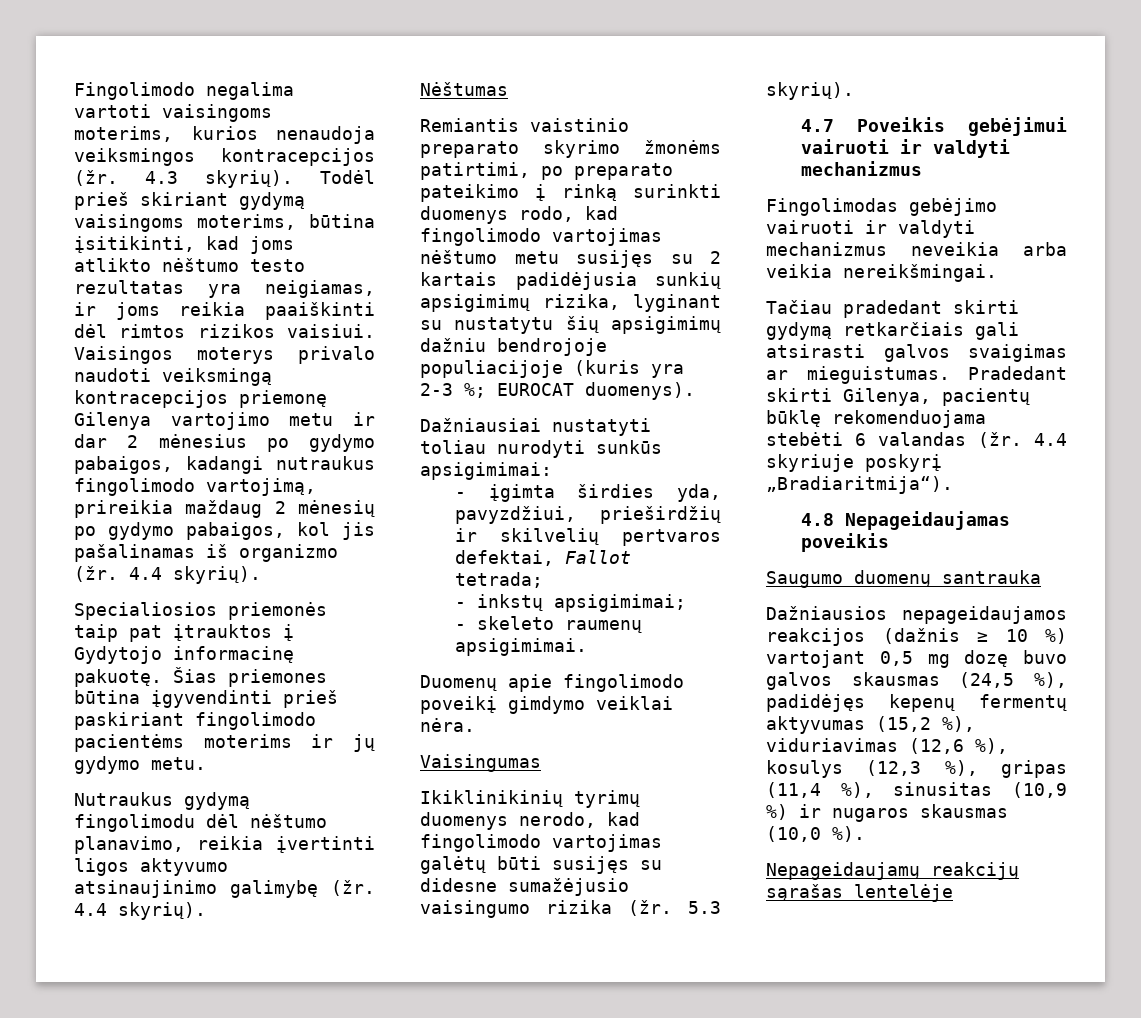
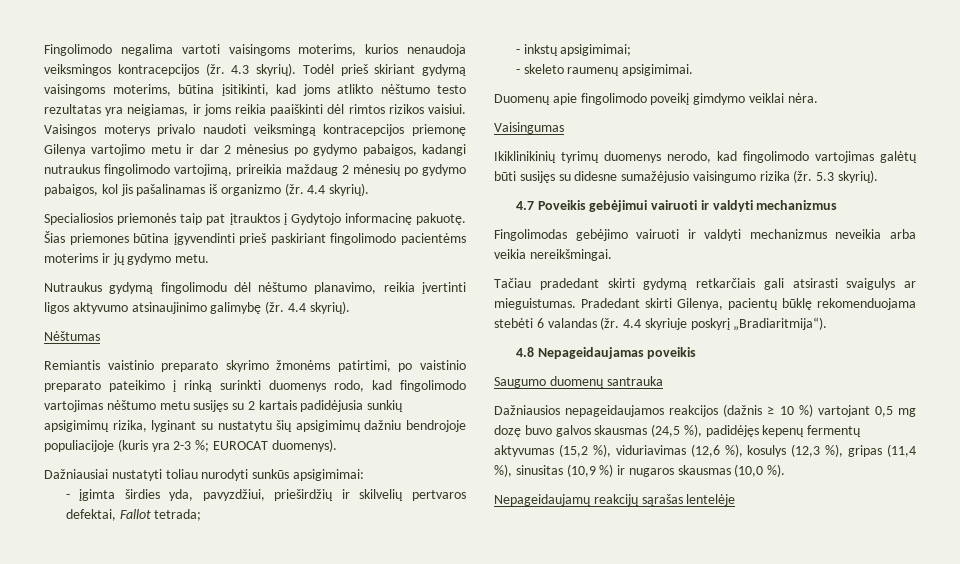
- Remiantis vaistinio preparato skyrimo žmonėms patirtimi, po preparato pateikimo į rinką surinkti duomenys rodo, kad fingolimodo vartojimas nėštumo metu susijęs su 2 kartais padidėjusia sunkių apsigimimų rizika, lyginant su nustatytu šių apsigimimų dažniu bendrojoje populiacijoje (kuris yra 2-3 %; EUROCAT duomenys).
+ Remiantis vaistinio preparato skyrimo žmonėms patirtimi, po vaistinio preparato pateikimo į rinką surinkti duomenys rodo, kad fingolimodo vartojimas nėštumo metu susijęs su 2 kartais padidėjusia sunkių apsigimimų rizika, lyginant su nustatytu šių apsigimimų dažniu bendrojoje populiacijoje (kuris yra 2-3 %; EUROCAT duomenys).
- Tačiau pradedant skirti gydymą retkarčiais gali atsirasti galvos svaigimas ar mieguistumas.
+ Tačiau pradedant skirti gydymą retkarčiais gali atsirasti svaigulys ar mieguistumas.

